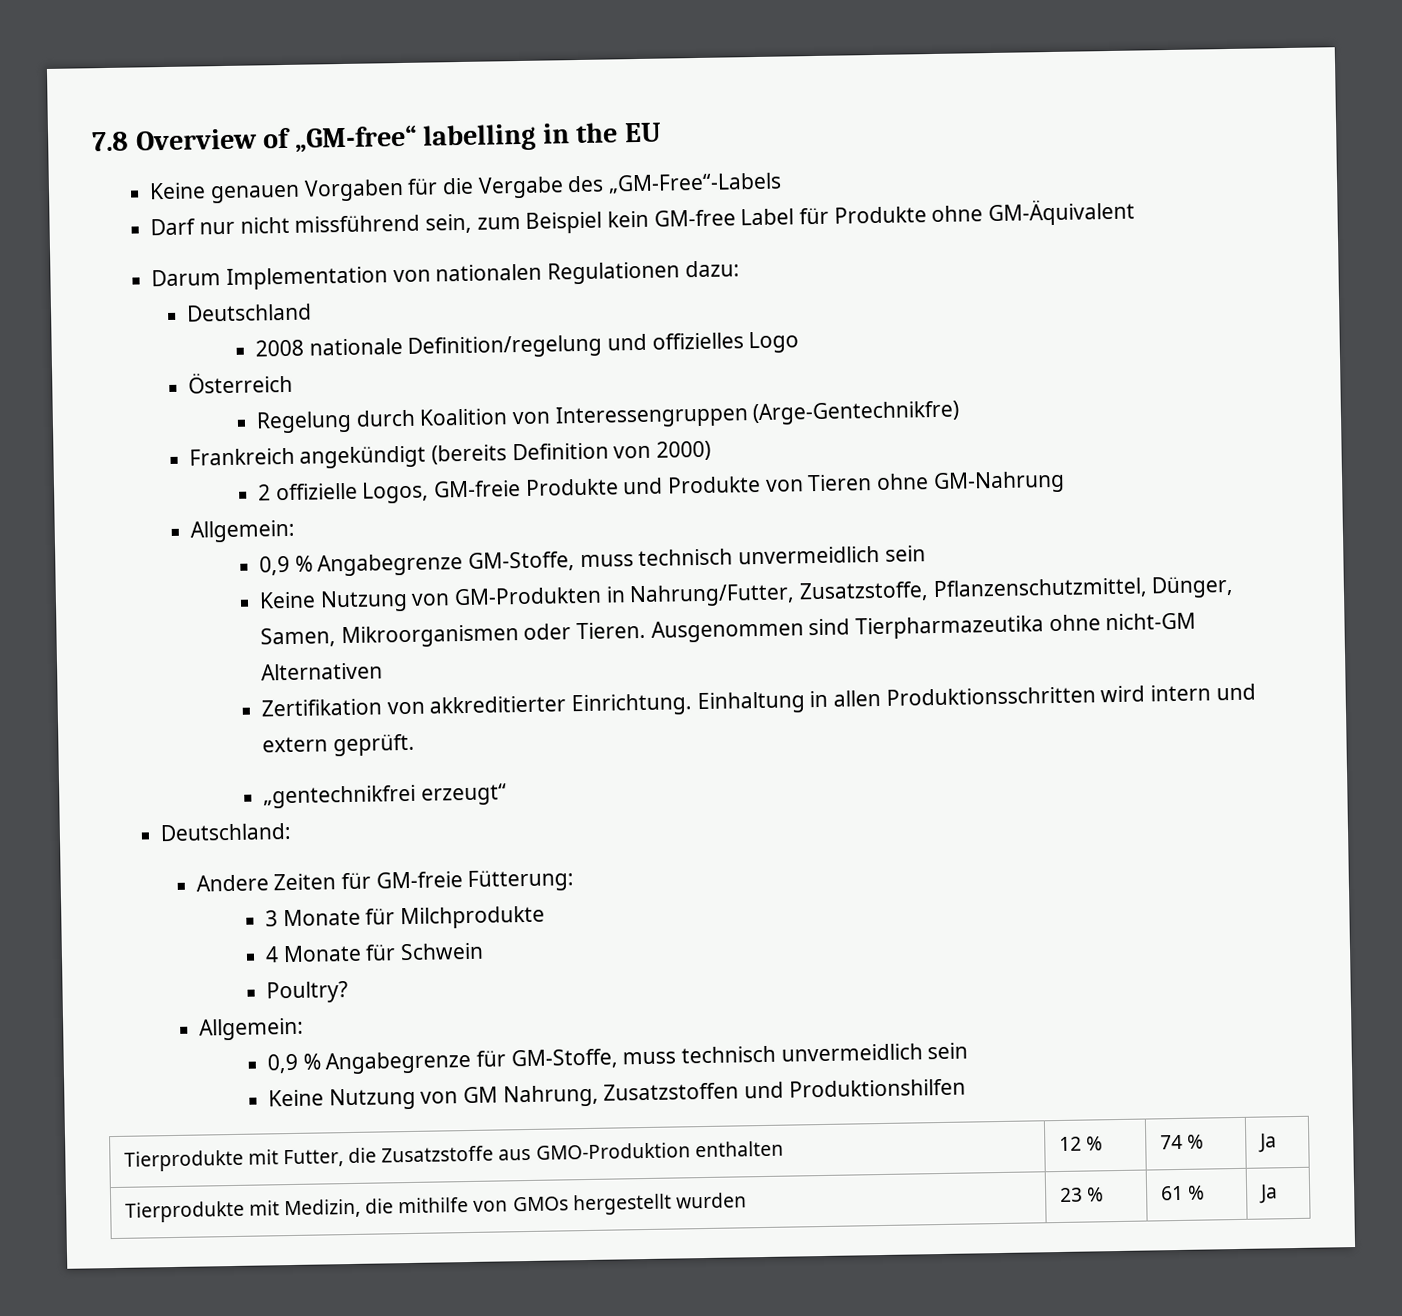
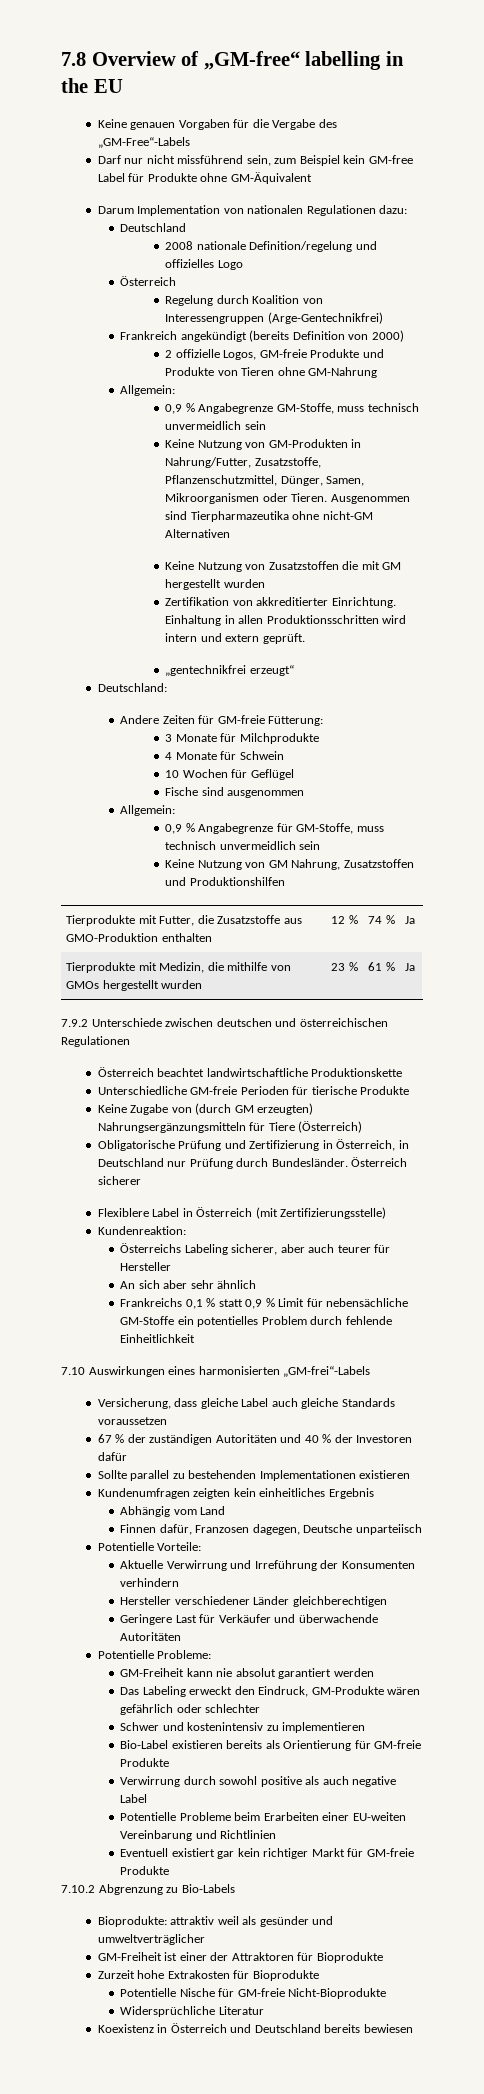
- Regelung durch Koalition von Interessengruppen (Arge-Gentechnikfre)
+ Regelung durch Koalition von Interessengruppen (Arge-Gentechnikfrei)
+ Keine Nutzung von Zusatzstoffen die mit GM hergestellt wurden
- Poultry?
+ 10 Wochen für Geflügel
+ Fische sind ausgenommen
+ 7.9.2 Unterschiede zwischen deutschen und österreichischen Regulationen
+ Österreich beachtet landwirtschaftliche Produktionskette
+ Unterschiedliche GM-freie Perioden für tierische Produkte
+ Keine Zugabe von (durch GM erzeugten) Nahrungsergänzungsmitteln für Tiere (Österreich)
+ Obligatorische Prüfung und Zertifizierung in Österreich, in Deutschland nur Prüfung durch Bundesländer. Österreich sicherer
+ Flexiblere Label in Österreich (mit Zertifizierungsstelle)
+ Kundenreaktion:
+ Österreichs Labeling sicherer, aber auch teurer für Hersteller
+ An sich aber sehr ähnlich
+ Frankreichs 0,1 % statt 0,9 % Limit für nebensächliche GM-Stoffe ein potentielles Problem durch fehlende Einheitlichkeit
+ 7.10 Auswirkungen eines harmonisierten „GM-frei“-Labels
+ Versicherung, dass gleiche Label auch gleiche Standards voraussetzen
+ 67 % der zuständigen Autoritäten und 40 % der Investoren dafür
+ Sollte parallel zu bestehenden Implementationen existieren
+ Kundenumfragen zeigten kein einheitliches Ergebnis
+ Abhängig vom Land
+ Finnen dafür, Franzosen dagegen, Deutsche unparteiisch
+ Potentielle Vorteile:
+ Aktuelle Verwirrung und Irreführung der Konsumenten verhindern
+ Hersteller verschiedener Länder gleichberechtigen
+ Geringere Last für Verkäufer und überwachende Autoritäten
+ Potentielle Probleme:
+ GM-Freiheit kann nie absolut garantiert werden
+ Das Labeling erweckt den Eindruck, GM-Produkte wären gefährlich oder schlechter
+ Schwer und kostenintensiv zu implementieren
+ Bio-Label existieren bereits als Orientierung für GM-freie Produkte
+ Verwirrung durch sowohl positive als auch negative Label
+ Potentielle Probleme beim Erarbeiten einer EU-weiten Vereinbarung und Richtlinien
+ Eventuell existiert gar kein richtiger Markt für GM-freie Produkte
+ 7.10.2 Abgrenzung zu Bio-Labels
+ Bioprodukte: attraktiv weil als gesünder und umweltverträglicher
+ GM-Freiheit ist einer der Attraktoren für Bioprodukte
+ Zurzeit hohe Extrakosten für Bioprodukte
+ Potentielle Nische für GM-freie Nicht-Bioprodukte
+ Widersprüchliche Literatur
+ Koexistenz in Österreich und Deutschland bereits bewiesen

